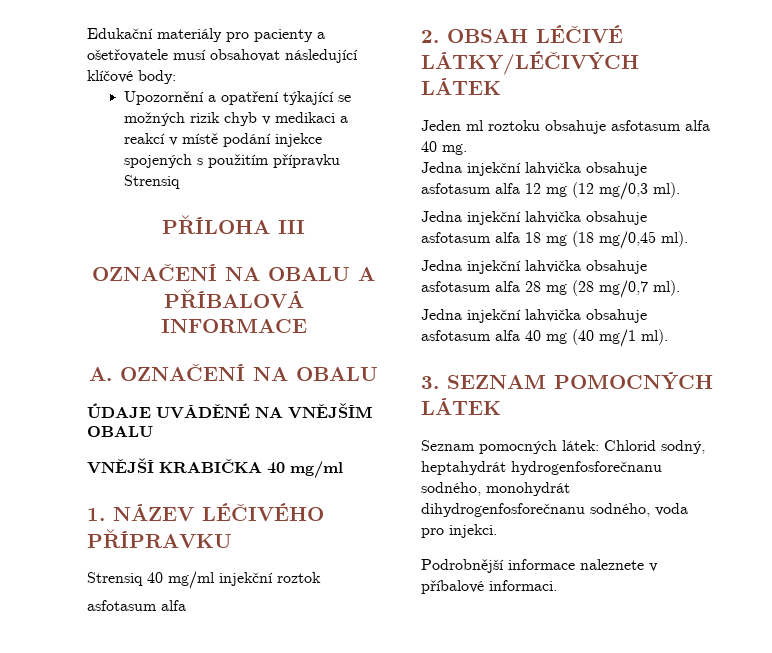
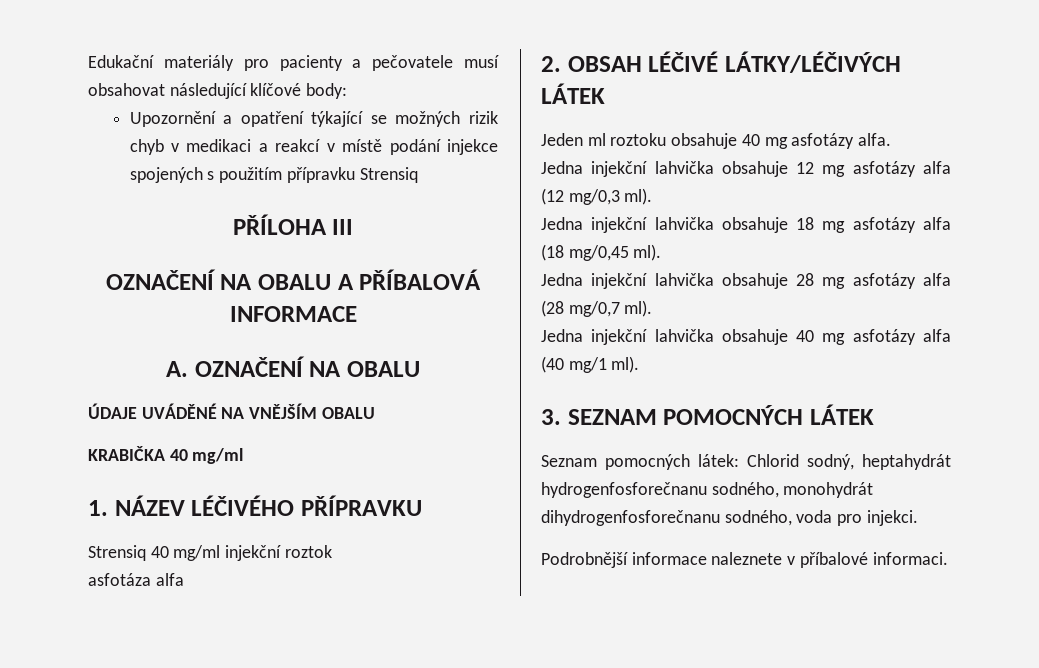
- Edukační materiály pro pacienty a ošetřovatele musí obsahovat následující klíčové body:
+ Edukační materiály pro pacienty a pečovatele musí obsahovat následující klíčové body:
- VNĚJŠÍ KRABIČKA 40 mg/ml
+ KRABIČKA 40 mg/ml
  Strensiq 40 mg/ml injekční roztok
- asfotasum alfa
+ asfotáza alfa
- Jeden ml roztoku obsahuje asfotasum alfa 40 mg.
- Jedna injekční lahvička obsahuje asfotasum alfa 12 mg (12 mg/0,3 ml).
+ Jeden ml roztoku obsahuje 40 mg asfotázy alfa.
+ Jedna injekční lahvička obsahuje 12 mg asfotázy alfa (12 mg/0,3 ml).
- Jedna injekční lahvička obsahuje asfotasum alfa 18 mg (18 mg/0,45 ml).
+ Jedna injekční lahvička obsahuje 18 mg asfotázy alfa (18 mg/0,45 ml).
- Jedna injekční lahvička obsahuje asfotasum alfa 28 mg (28 mg/0,7 ml).
+ Jedna injekční lahvička obsahuje 28 mg asfotázy alfa (28 mg/0,7 ml).
- Jedna injekční lahvička obsahuje asfotasum alfa 40 mg (40 mg/1 ml).
+ Jedna injekční lahvička obsahuje 40 mg asfotázy alfa (40 mg/1 ml).

